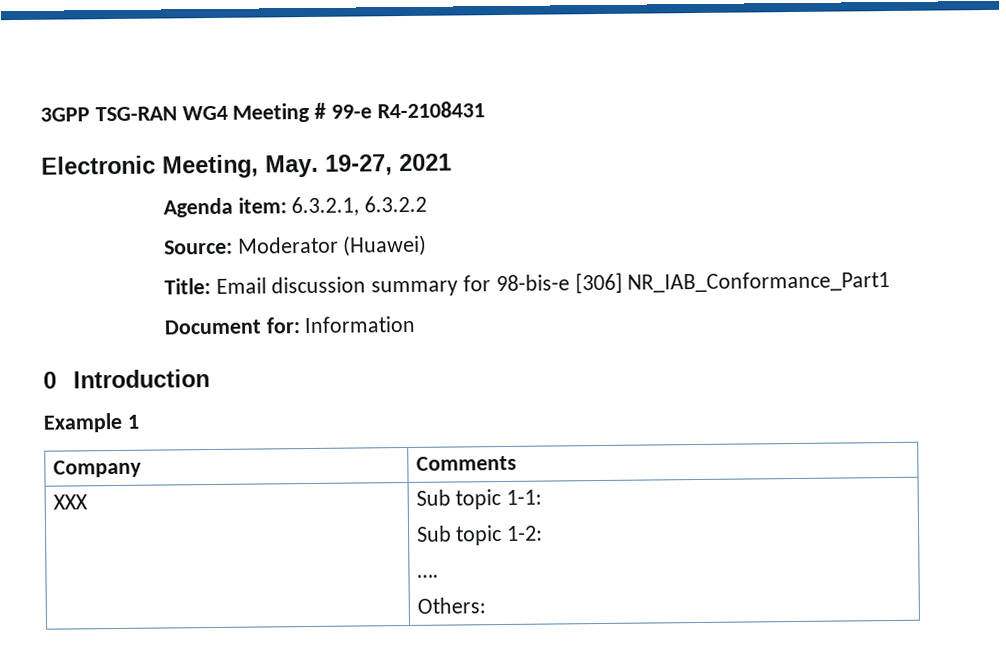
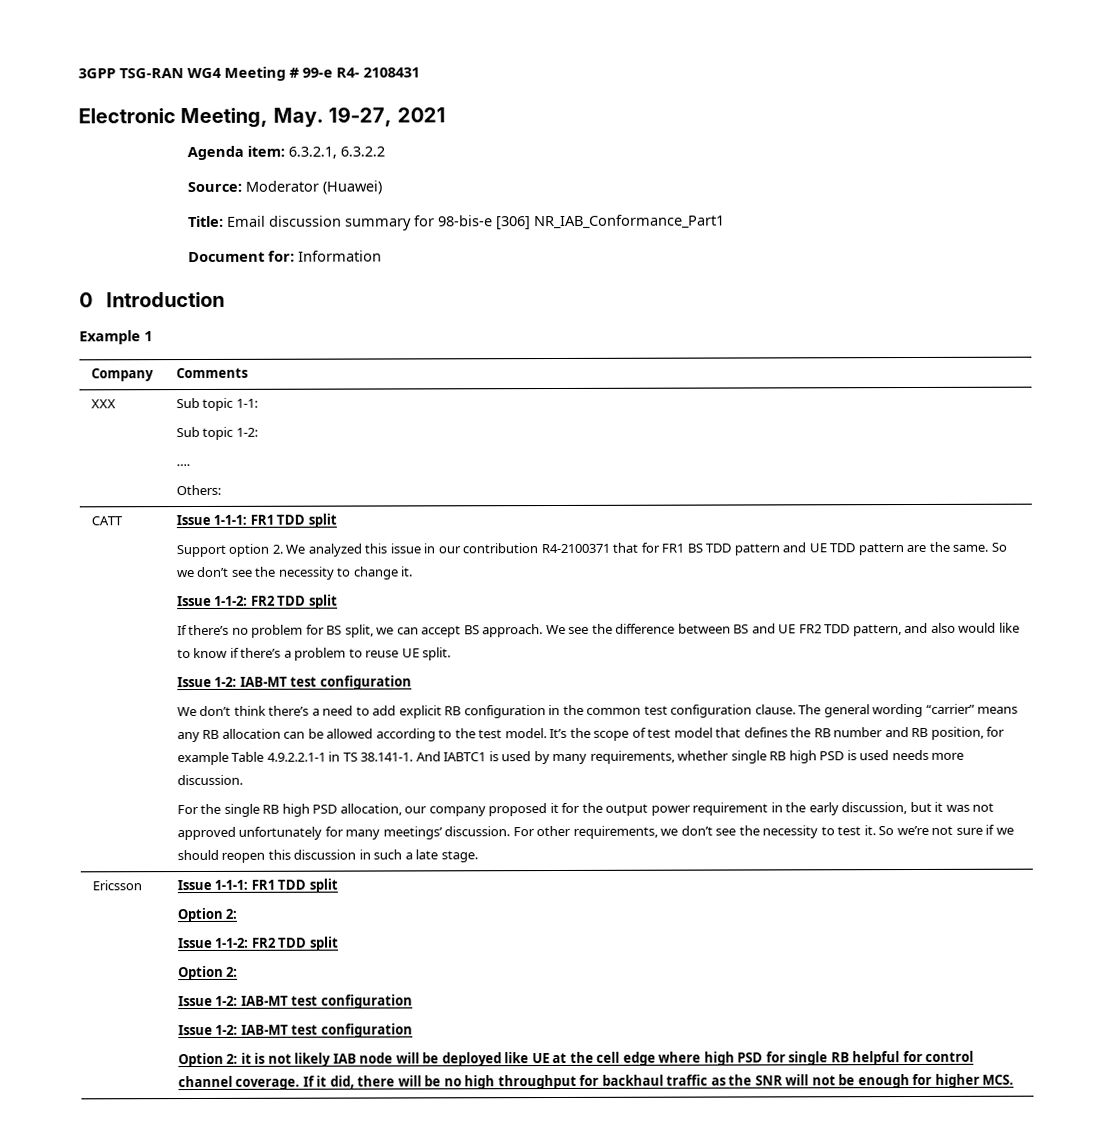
- 3GPP TSG-RAN WG4 Meeting # 99-e R4-2108431
+ 3GPP TSG-RAN WG4 Meeting # 99-e R4- 2108431
+ CATT | Issue 1-1-1: FR1 TDD split
+ Support option 2. We analyzed this issue in our contribution R4-2100371 that for FR1 BS TDD pattern and UE TDD pattern are the same. So we don’t see the necessity to change it.
+ Issue 1-1-2: FR2 TDD split
+ If there’s no problem for BS split, we can accept BS approach. We see the difference between BS and UE FR2 TDD pattern, and also would like to know if there’s a problem to reuse UE split.
+ Issue 1-2: IAB-MT test configuration
+ We don’t think there’s a need to add explicit RB configuration in the common test configuration clause. The general wording “carrier” means any RB allocation can be allowed according to the test model. It’s the scope of test model that defines the RB number and RB position, for example Table 4.9.2.2.1-1 in TS 38.141-1. And IABTC1 is used by many requirements, whether single RB high PSD is used needs more discussion.
+ For the single RB high PSD allocation, our company proposed it for the output power requirement in the early discussion, but it was not approved unfortunately for many meetings’ discussion. For other requirements, we don’t see the necessity to test it. So we’re not sure if we should reopen this discussion in such a late stage.
+ Ericsson | Issue 1-1-1: FR1 TDD split
+ Option 2:
+ Issue 1-1-2: FR2 TDD split
+ Option 2:
+ Issue 1-2: IAB-MT test configuration
+ Issue 1-2: IAB-MT test configuration
+ Option 2: it is not likely IAB node will be deployed like UE at the cell edge where high PSD for single RB helpful for control channel coverage. If it did, there will be no high throughput for backhaul traffic as the SNR will not be enough for higher MCS.

